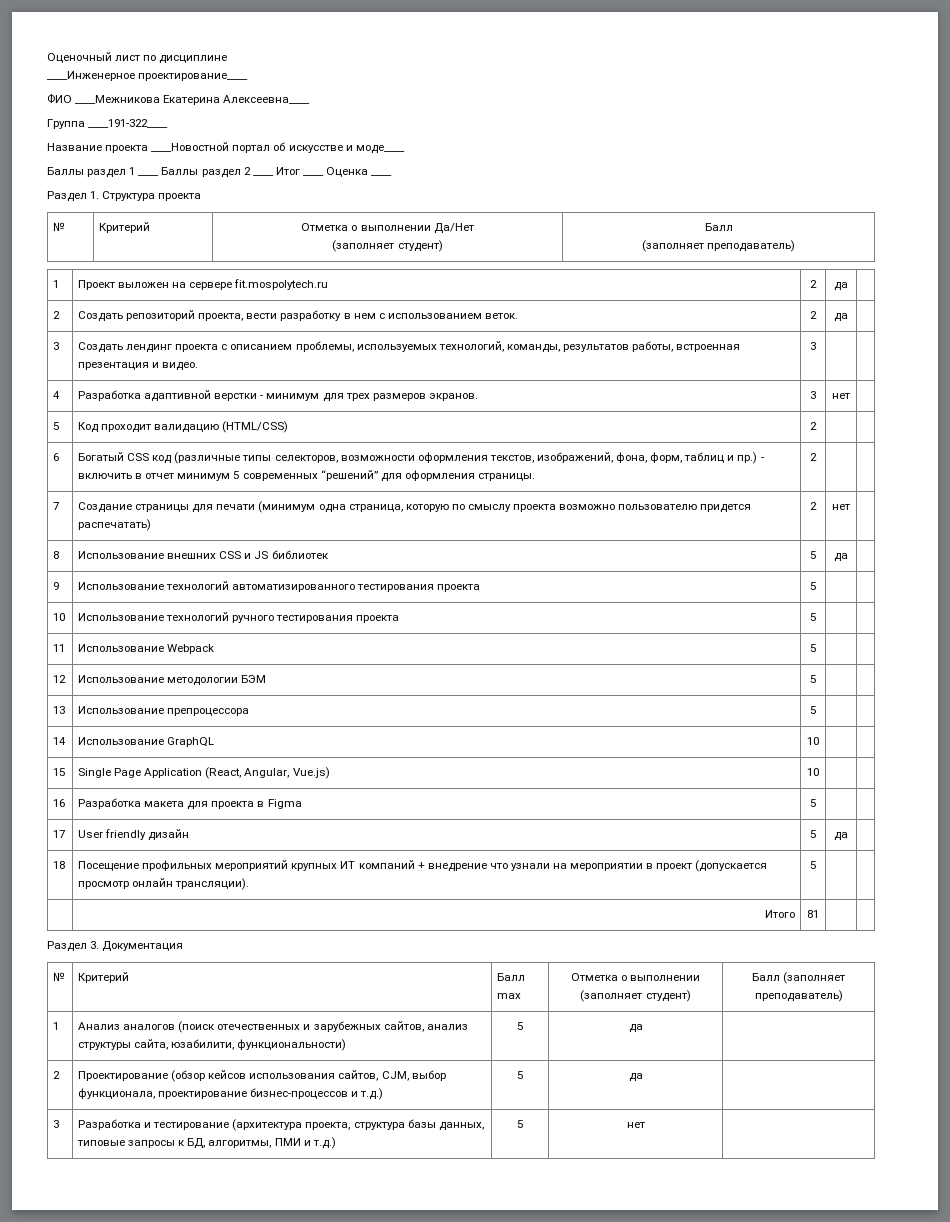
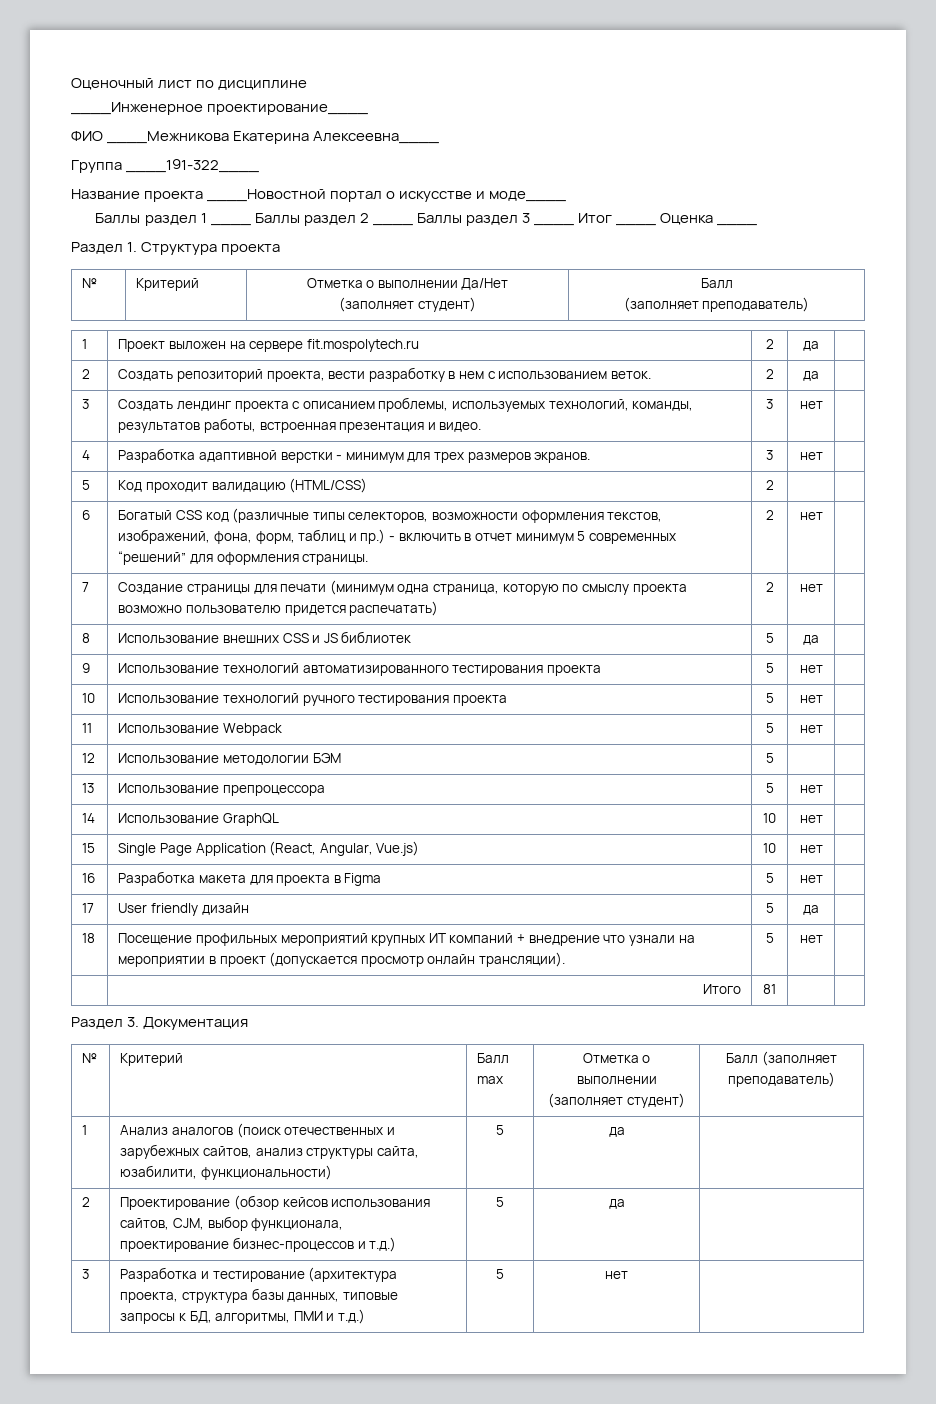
- Название проекта ____Новостной портал об искусстве и моде____
+ Название проекта ____Новостной портал о искусстве и моде____
- Баллы раздел 1 ____ Баллы раздел 2 ____ Итог ____ Оценка ____
+ Баллы раздел 1 ____ Баллы раздел 2 ____ Баллы раздел 3 ____ Итог ____ Оценка ____
- 3 | Создать лендинг проекта с описанием проблемы, используемых технологий, команды, результатов работы, встроенная презентация и видео. | 3 | |
+ 3 | Создать лендинг проекта с описанием проблемы, используемых технологий, команды, результатов работы, встроенная презентация и видео. | 3 | нет |
- 6 | Богатый CSS код (различные типы селекторов, возможности оформления текстов, изображений, фона, форм, таблиц и пр.) - включить в отчет минимум 5 современных “решений” для оформления страницы. | 2 | |
+ 6 | Богатый CSS код (различные типы селекторов, возможности оформления текстов, изображений, фона, форм, таблиц и пр.) - включить в отчет минимум 5 современных “решений” для оформления страницы. | 2 | нет |
- 9 | Использование технологий автоматизированного тестирования проекта | 5 | |
+ 9 | Использование технологий автоматизированного тестирования проекта | 5 | нет |
- 10 | Использование технологий ручного тестирования проекта | 5 | |
+ 10 | Использование технологий ручного тестирования проекта | 5 | нет |
- 11 | Использование Webpack | 5 | |
+ 11 | Использование Webpack | 5 | нет |
- 13 | Использование препроцессора | 5 | |
+ 13 | Использование препроцессора | 5 | нет |
- 14 | Использование GraphQL | 10 | |
+ 14 | Использование GraphQL | 10 | нет |
- 15 | Single Page Application (React, Angular, Vue.js) | 10 | |
+ 15 | Single Page Application (React, Angular, Vue.js) | 10 | нет |
- 16 | Разработка макета для проекта в Figma | 5 | |
+ 16 | Разработка макета для проекта в Figma | 5 | нет |
- 18 | Посещение профильных мероприятий крупных ИТ компаний + внедрение что узнали на мероприятии в проект (допускается просмотр онлайн трансляции). | 5 | |
+ 18 | Посещение профильных мероприятий крупных ИТ компаний + внедрение что узнали на мероприятии в проект (допускается просмотр онлайн трансляции). | 5 | нет |

